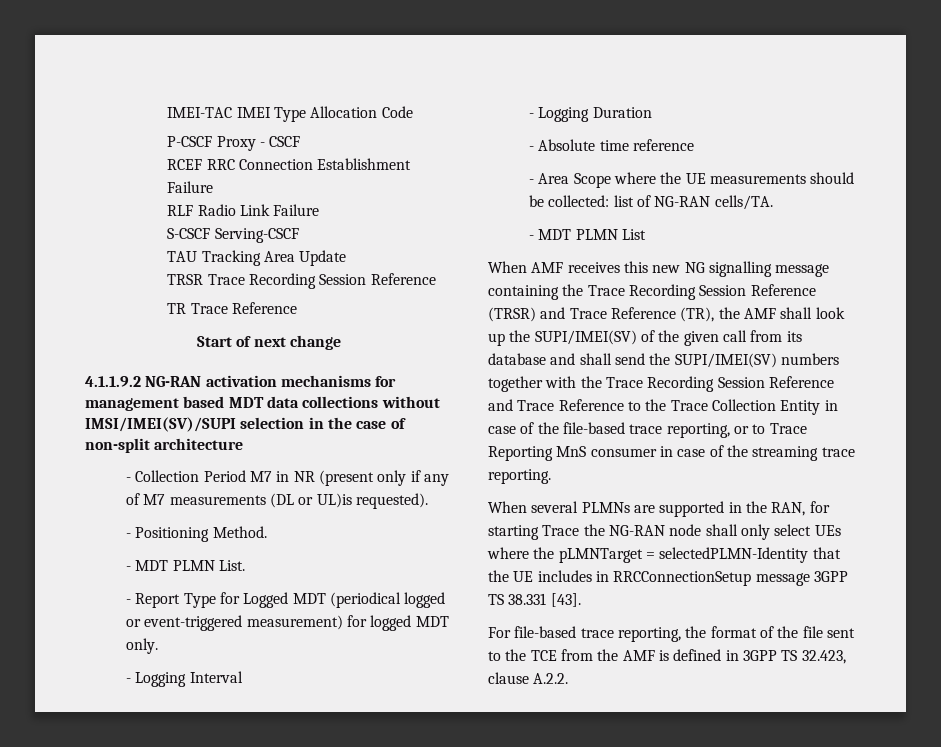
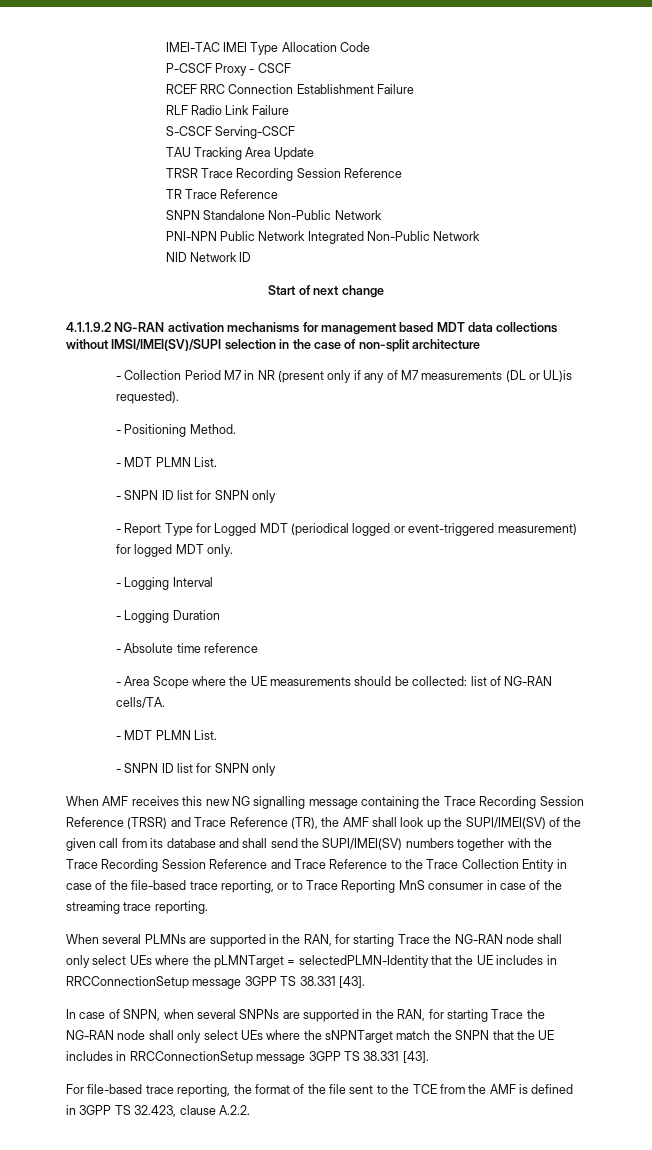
+ SNPN Standalone Non-Public Network
+ PNI-NPN Public Network Integrated Non-Public Network
+ NID Network ID
  - Positioning Method.
  - MDT PLMN List.
+ - SNPN ID list for SNPN only
  - Area Scope where the UE measurements should be collected: list of NG-RAN cells/TA.
- - MDT PLMN List
+ - MDT PLMN List.
+ - SNPN ID list for SNPN only
+ In case of SNPN, when several SNPNs are supported in the RAN, for starting Trace the NG-RAN node shall only select UEs where the sNPNTarget match the SNPN that the UE includes in RRCConnectionSetup message 3GPP TS 38.331 [43].

